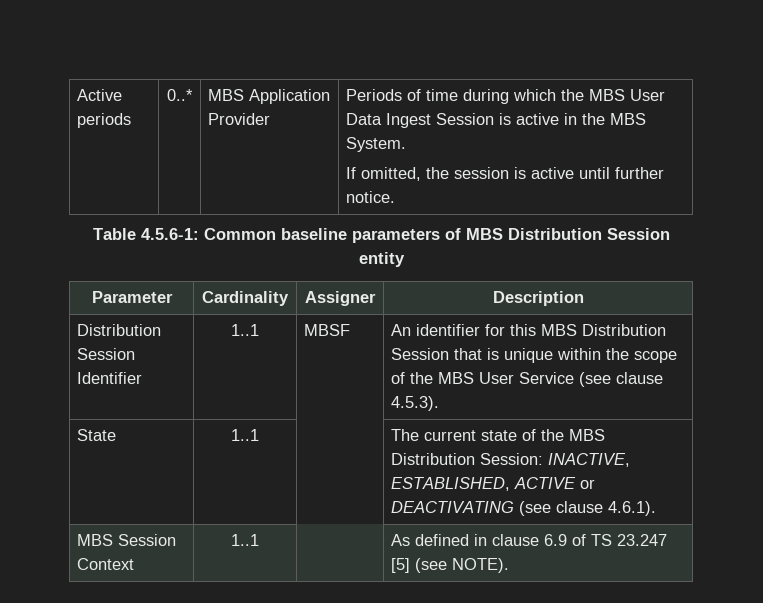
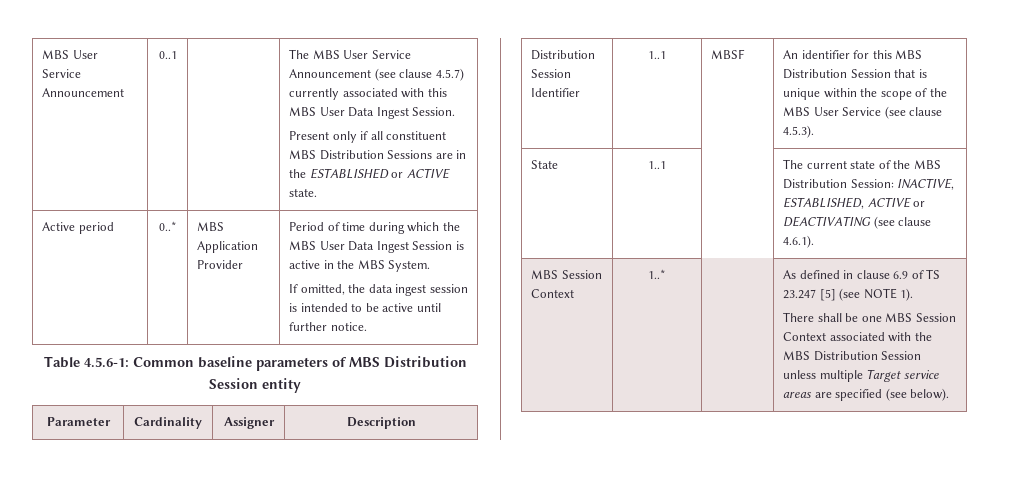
- Active periods | 0..* | MBS Application Provider | Periods of time during which the MBS User Data Ingest Session is active in the MBS System.
- If omitted, the session is active until further notice.
+ MBS User Service Announcement | 0..1 | | The MBS User Service Announcement (see clause 4.5.7) currently associated with this MBS User Data Ingest Session.
+ Present only if all constituent MBS Distribution Sessions are in the ESTABLISHED or ACTIVE state.
+ Active period | 0..* | MBS Application Provider | Period of time during which the MBS User Data Ingest Session is active in the MBS System.
+ If omitted, the data ingest session is intended to be active until further notice.
- MBS Session Context | 1..1 | | As defined in clause 6.9 of TS 23.247 [5] (see NOTE).
+ MBS Session Context | 1..* | | As defined in clause 6.9 of TS 23.247 [5] (see NOTE 1).
+ There shall be one MBS Session Context associated with the MBS Distribution Session unless multiple Target service areas are specified (see below).

